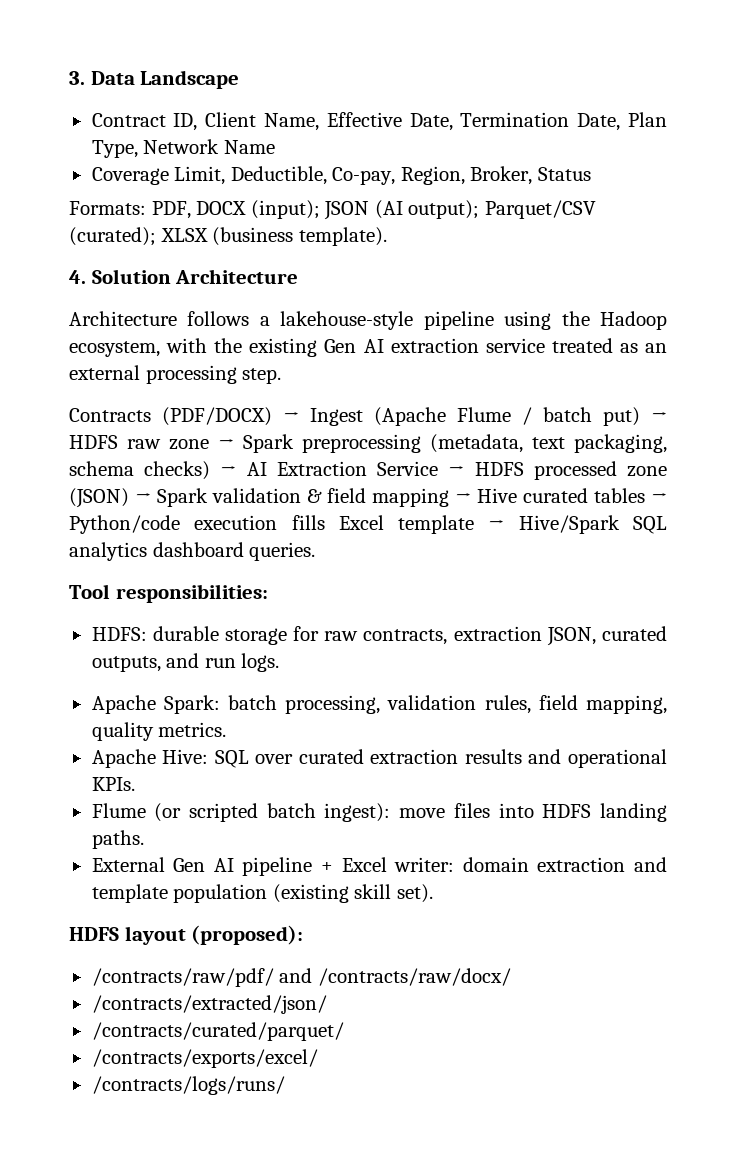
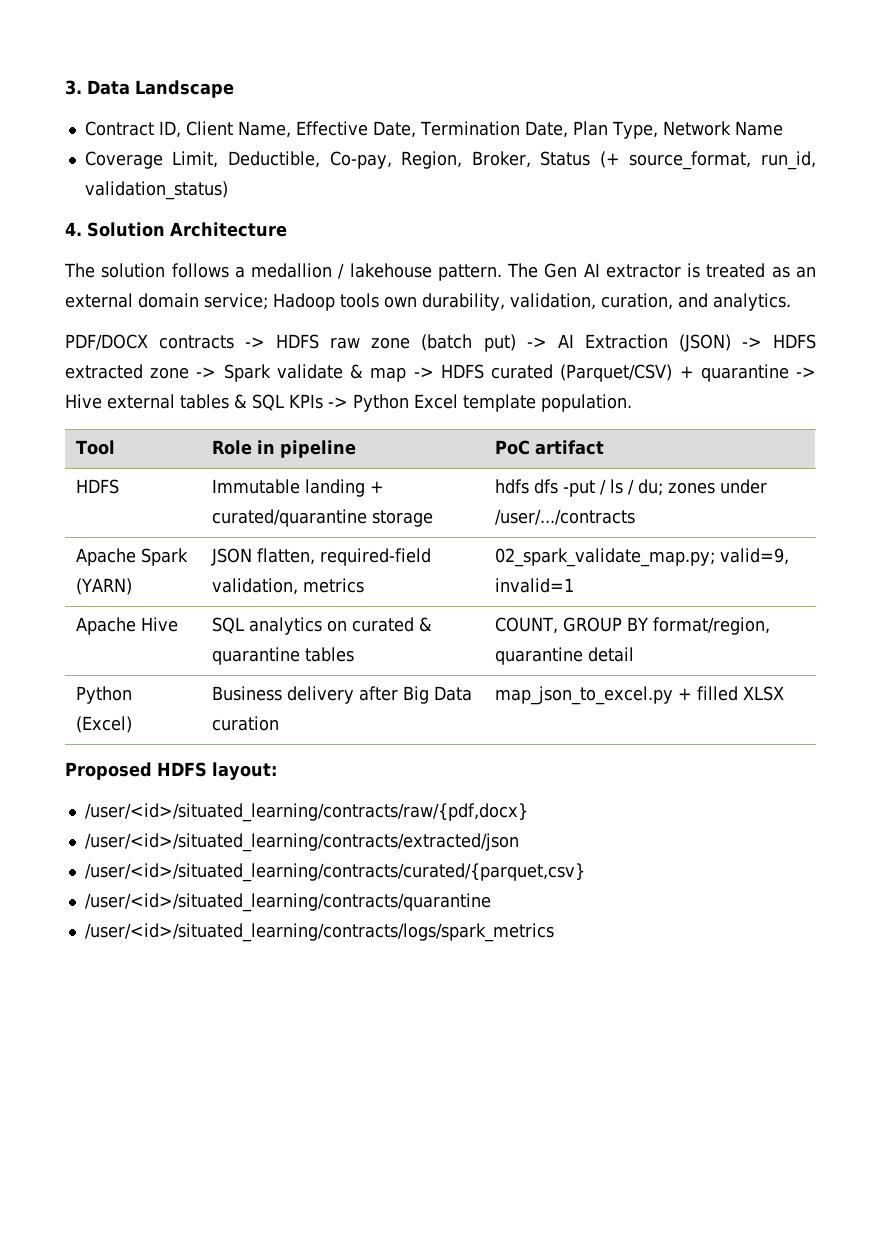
- Coverage Limit, Deductible, Co-pay, Region, Broker, Status
- Formats: PDF, DOCX (input); JSON (AI output); Parquet/CSV (curated); XLSX (business template).
+ Coverage Limit, Deductible, Co-pay, Region, Broker, Status (+ source_format, run_id, validation_status)
  4. Solution Architecture
- Architecture follows a lakehouse-style pipeline using the Hadoop ecosystem, with the existing Gen AI extraction service treated as an external processing step.
- Contracts (PDF/DOCX) → Ingest (Apache Flume / batch put) → HDFS raw zone → Spark preprocessing (metadata, text packaging, schema checks) → AI Extraction Service → HDFS processed zone (JSON) → Spark validation & field mapping → Hive curated tables → Python/code execution fills Excel template → Hive/Spark SQL analytics dashboard queries.
- Tool responsibilities:
- HDFS: durable storage for raw contracts, extraction JSON, curated outputs, and run logs.
- Apache Spark: batch processing, validation rules, field mapping, quality metrics.
- Apache Hive: SQL over curated extraction results and operational KPIs.
- Flume (or scripted batch ingest): move files into HDFS landing paths.
- External Gen AI pipeline + Excel writer: domain extraction and template population (existing skill set).
- HDFS layout (proposed):
- /contracts/raw/pdf/ and /contracts/raw/docx/
- /contracts/extracted/json/
- /contracts/curated/parquet/
- /contracts/exports/excel/
- /contracts/logs/runs/
+ The solution follows a medallion / lakehouse pattern. The Gen AI extractor is treated as an external domain service; Hadoop tools own durability, validation, curation, and analytics.
+ PDF/DOCX contracts -> HDFS raw zone (batch put) -> AI Extraction (JSON) -> HDFS extracted zone -> Spark validate & map -> HDFS curated (Parquet/CSV) + quarantine -> Hive external tables & SQL KPIs -> Python Excel template population.
+ Tool | Role in pipeline | PoC artifact
+ HDFS | Immutable landing + curated/quarantine storage | hdfs dfs -put / ls / du; zones under /user/.../contracts
+ Apache Spark (YARN) | JSON flatten, required-field validation, metrics | 02_spark_validate_map.py; valid=9, invalid=1
+ Apache Hive | SQL analytics on curated & quarantine tables | COUNT, GROUP BY format/region, quarantine detail
+ Python (Excel) | Business delivery after Big Data curation | map_json_to_excel.py + filled XLSX
+ Proposed HDFS layout:
+ /user/<id>/situated_learning/contracts/raw/{pdf,docx}
+ /user/<id>/situated_learning/contracts/extracted/json
+ /user/<id>/situated_learning/contracts/curated/{parquet,csv}
+ /user/<id>/situated_learning/contracts/quarantine
+ /user/<id>/situated_learning/contracts/logs/spark_metrics

